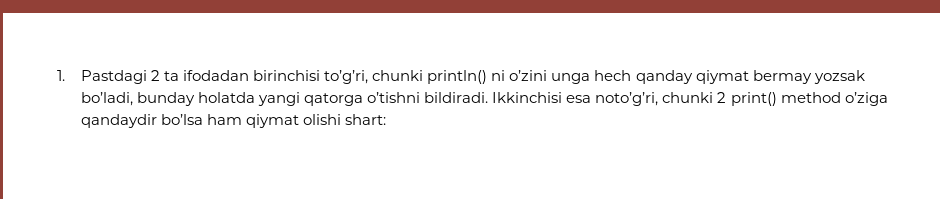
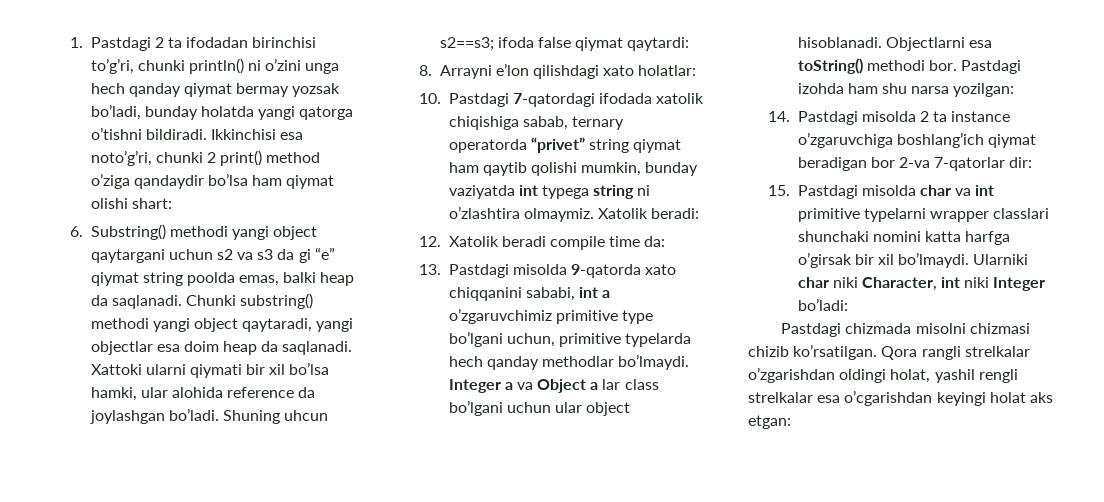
+ 6. Substring() methodi yangi object qaytargani uchun s2 va s3 da gi “e” qiymat string poolda emas, balki heap da saqlanadi. Chunki substring() methodi yangi object qaytaradi, yangi objectlar esa doim heap da saqlanadi. Xattoki ularni qiymati bir xil bo’lsa hamki, ular alohida reference da joylashgan bo’ladi. Shuning uhcun s2==s3; ifoda false qiymat qaytardi:
+ 8. Arrayni e’lon qilishdagi xato holatlar:
+ 10. Pastdagi 7-qatordagi ifodada xatolik chiqishiga sabab, ternary operatorda “privet” string qiymat ham qaytib qolishi mumkin, bunday vaziyatda int typega string ni o’zlashtira olmaymiz. Xatolik beradi:
+ 12. Xatolik beradi compile time da:
+ 13. Pastdagi misolda 9-qatorda xato chiqqanini sababi, int a o’zgaruvchimiz primitive type bo’lgani uchun, primitive typelarda hech qanday methodlar bo’lmaydi. Integer a va Object a lar class bo’lgani uchun ular object hisoblanadi. Objectlarni esa toString() methodi bor. Pastdagi izohda ham shu narsa yozilgan:
+ 14. Pastdagi misolda 2 ta instance o’zgaruvchiga boshlang’ich qiymat beradigan bor 2-va 7-qatorlar dir:
+ 15. Pastdagi misolda char va int primitive typelarni wrapper classlari shunchaki nomini katta harfga o’girsak bir xil bo’lmaydi. Ularniki char niki Character, int niki Integer bo’ladi:
+ Pastdagi chizmada misolni chizmasi chizib ko’rsatilgan. Qora rangli strelkalar o’zgarishdan oldingi holat, yashil rengli strelkalar esa o’cgarishdan keyingi holat aks etgan:

